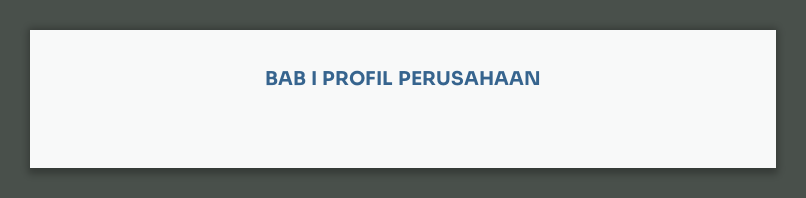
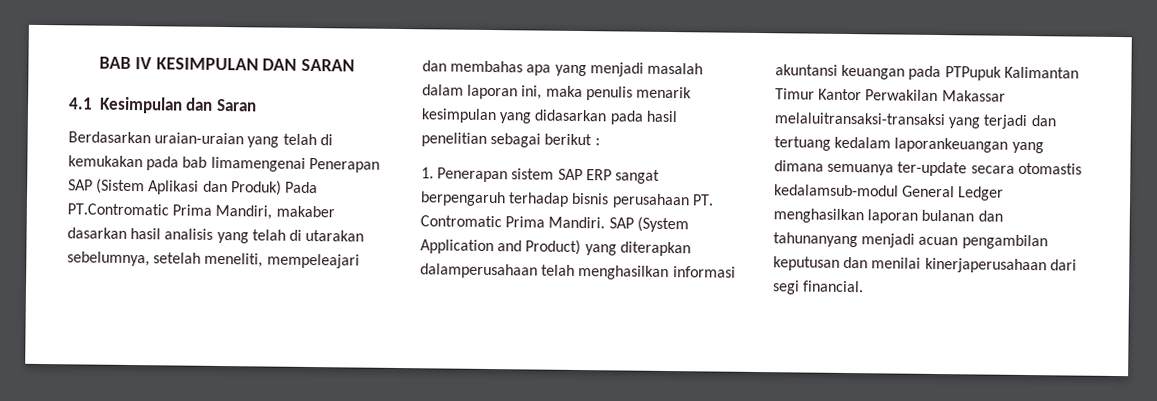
- BAB I PROFIL PERUSAHAAN
+ BAB IV KESIMPULAN DAN SARAN
+ 4.1 Kesimpulan dan Saran
+ Berdasarkan uraian-uraian yang telah di kemukakan pada bab limamengenai Penerapan SAP (Sistem Aplikasi dan Produk) Pada PT.Contromatic Prima Mandiri, makaber dasarkan hasil analisis yang telah di utarakan sebelumnya, setelah meneliti, mempeleajari dan membahas apa yang menjadi masalah dalam laporan ini, maka penulis menarik kesimpulan yang didasarkan pada hasil penelitian sebagai berikut :
+ 1. Penerapan sistem SAP ERP sangat berpengaruh terhadap bisnis perusahaan PT. Contromatic Prima Mandiri. SAP (System Application and Product) yang diterapkan dalamperusahaan telah menghasilkan informasi akuntansi keuangan pada PTPupuk Kalimantan Timur Kantor Perwakilan Makassar melaluitransaksi-transaksi yang terjadi dan tertuang kedalam laporankeuangan yang dimana semuanya ter-update secara otomastis kedalamsub-modul General Ledger menghasilkan laporan bulanan dan tahunanyang menjadi acuan pengambilan keputusan dan menilai kinerjaperusahaan dari segi financial.

